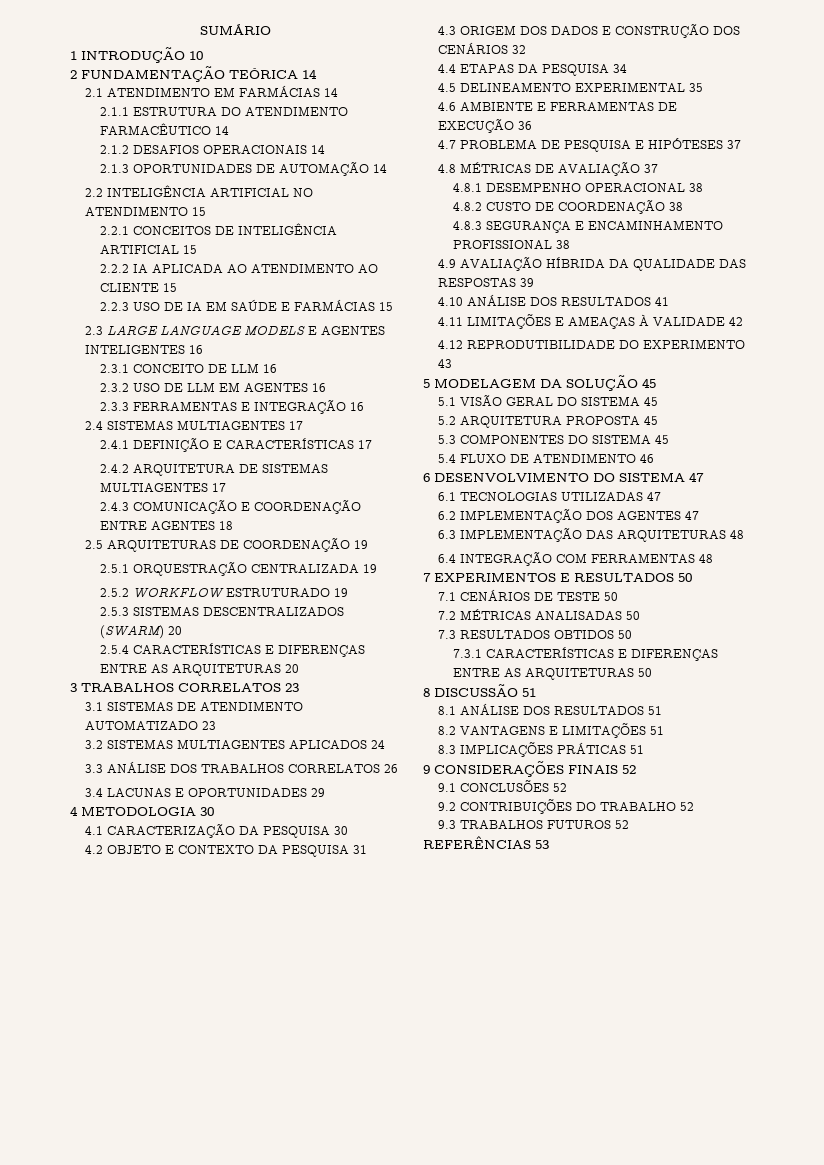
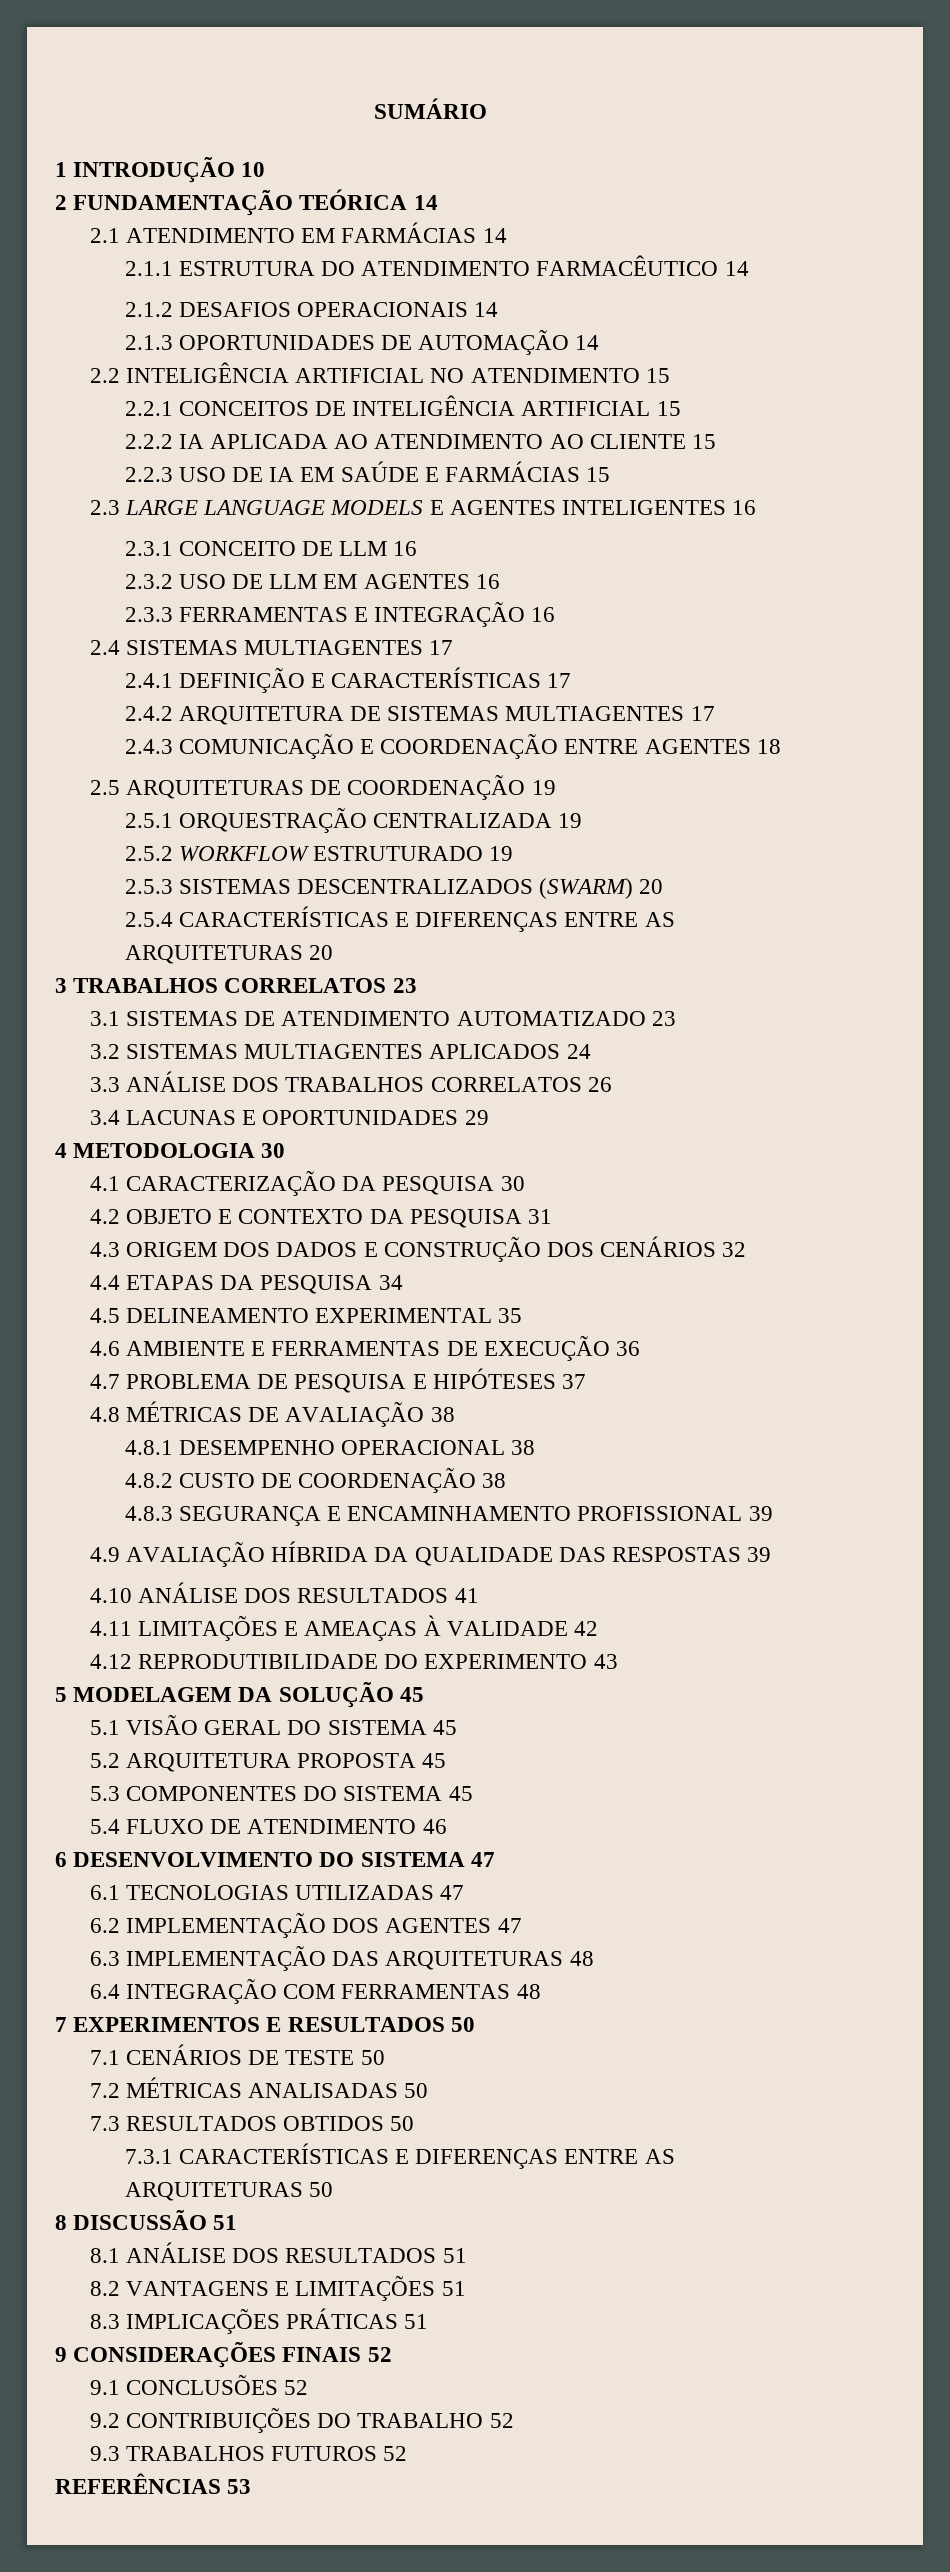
- 4.8 MÉTRICAS DE AVALIAÇÃO 37
+ 4.8 MÉTRICAS DE AVALIAÇÃO 38
- 4.8.3 SEGURANÇA E ENCAMINHAMENTO PROFISSIONAL 38
+ 4.8.3 SEGURANÇA E ENCAMINHAMENTO PROFISSIONAL 39

